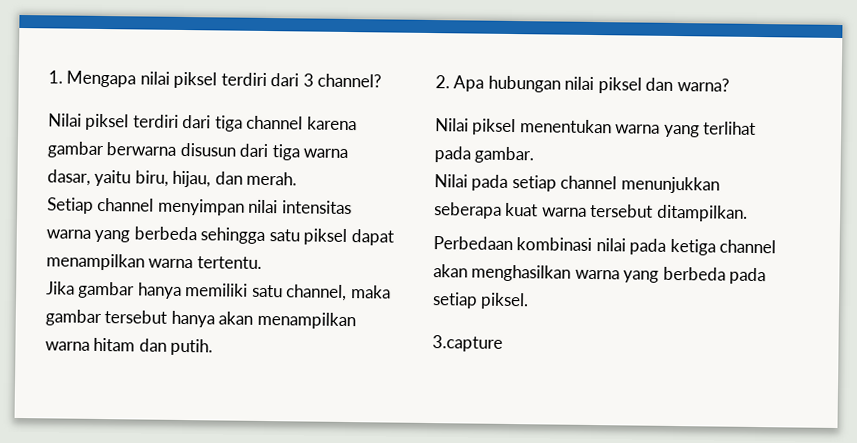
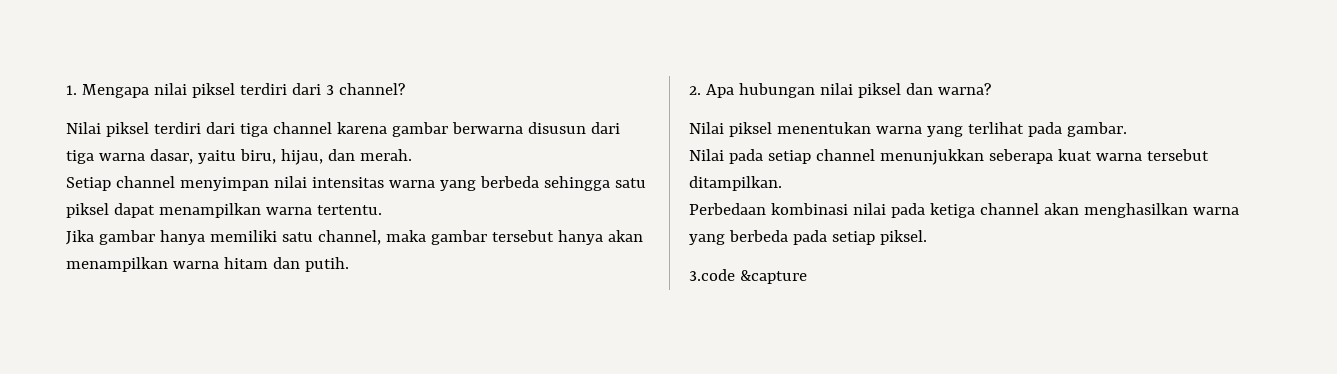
- 3.capture
+ 3.code &capture

